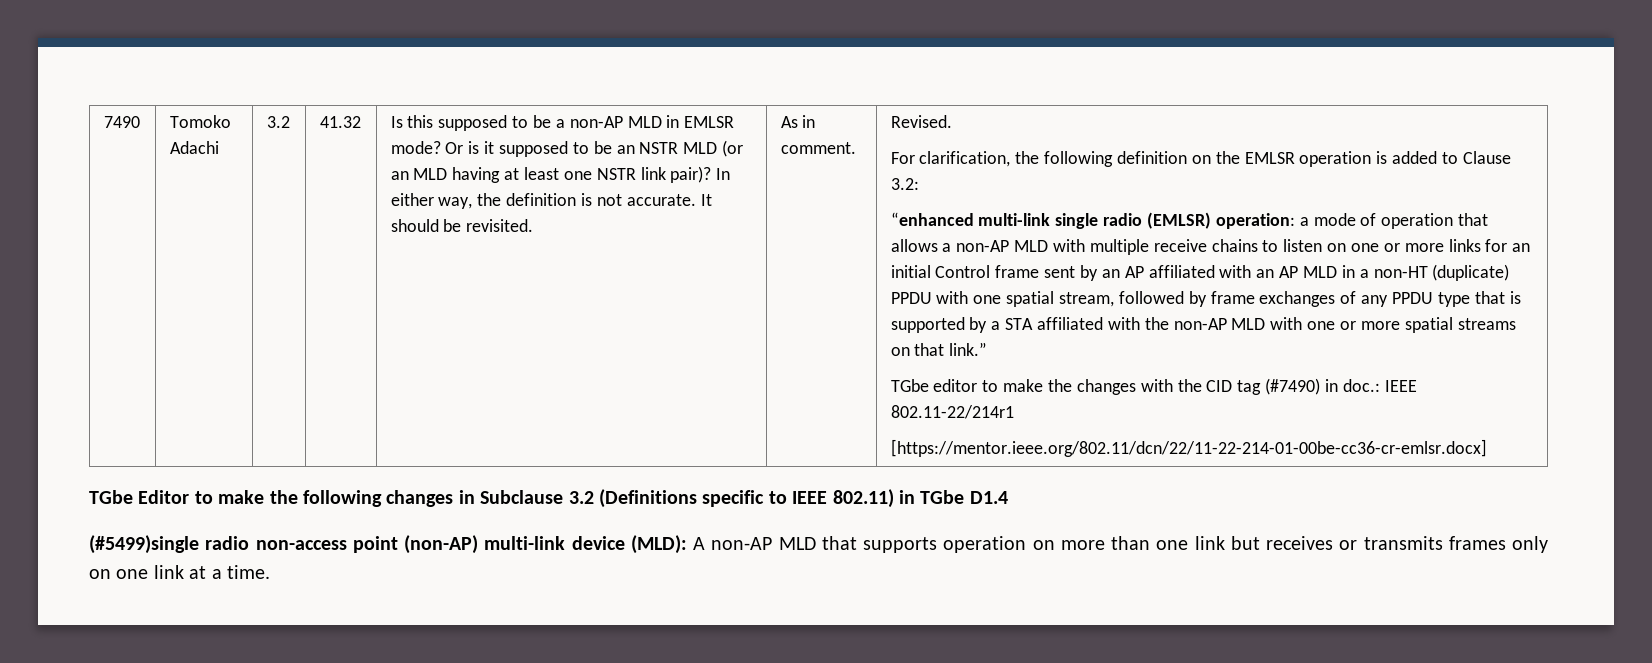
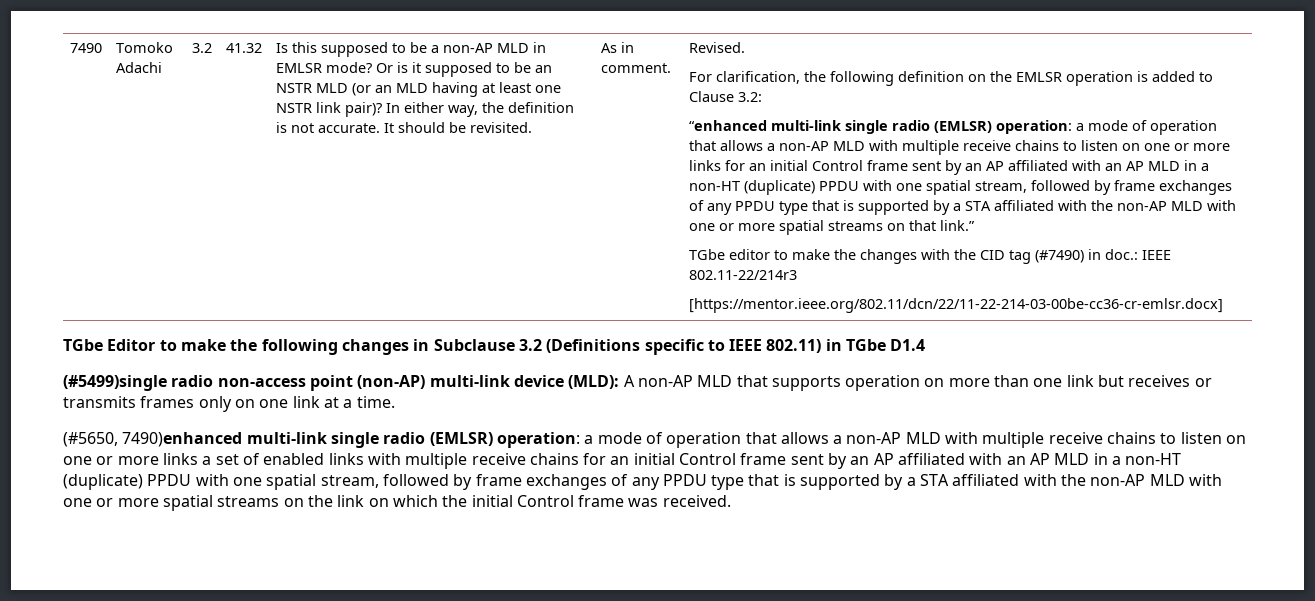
- TGbe editor to make the changes with the CID tag (#7490) in doc.: IEEE 802.11-22/214r1
- [https://mentor.ieee.org/802.11/dcn/22/11-22-214-01-00be-cc36-cr-emlsr.docx]
+ TGbe editor to make the changes with the CID tag (#7490) in doc.: IEEE 802.11-22/214r3
+ [https://mentor.ieee.org/802.11/dcn/22/11-22-214-03-00be-cc36-cr-emlsr.docx]
+ (#5650, 7490)enhanced multi-link single radio (EMLSR) operation: a mode of operation that allows a non-AP MLD with multiple receive chains to listen on one or more links a set of enabled links with multiple receive chains for an initial Control frame sent by an AP affiliated with an AP MLD in a non-HT (duplicate) PPDU with one spatial stream, followed by frame exchanges of any PPDU type that is supported by a STA affiliated with the non-AP MLD with one or more spatial streams on the link on which the initial Control frame was received.

